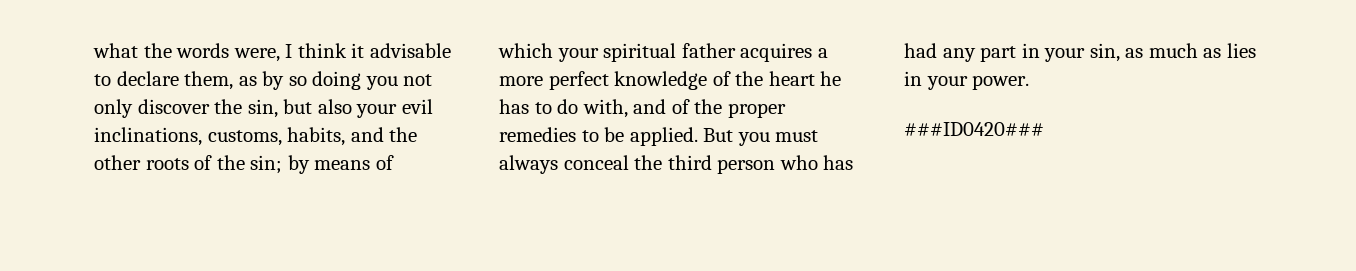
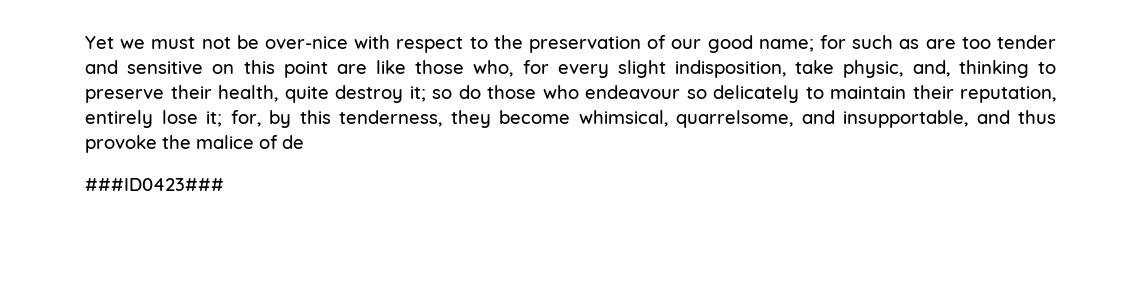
- what the words were, I think it advisable to declare them, as by so doing you not only discover the sin, but also your evil inclinations, customs, habits, and the other roots of the sin; by means of which your spiritual father acquires a more perfect knowledge of the heart he has to do with, and of the proper remedies to be applied. But you must always conceal the third person who has had any part in your sin, as much as lies in your power.
- ###ID0420###
+ Yet we must not be over-nice with respect to the preservation of our good name; for such as are too tender and sensitive on this point are like those who, for every slight indisposition, take physic, and, thinking to preserve their health, quite destroy it; so do those who endeavour so delicately to maintain their reputation, entirely lose it; for, by this tenderness, they become whimsical, quarrelsome, and insupportable, and thus provoke the malice of de
+ ###ID0423###

